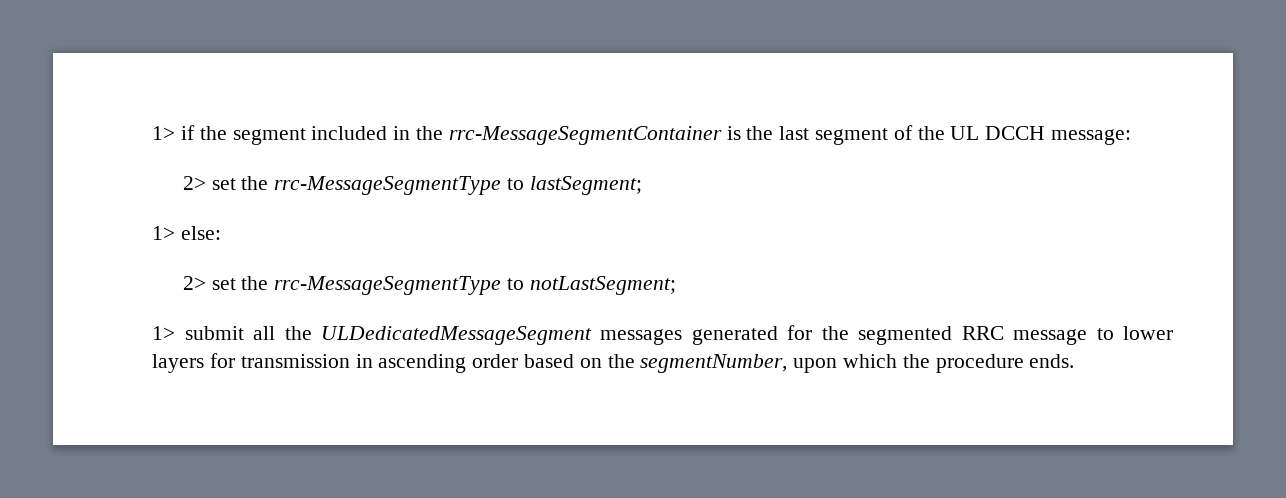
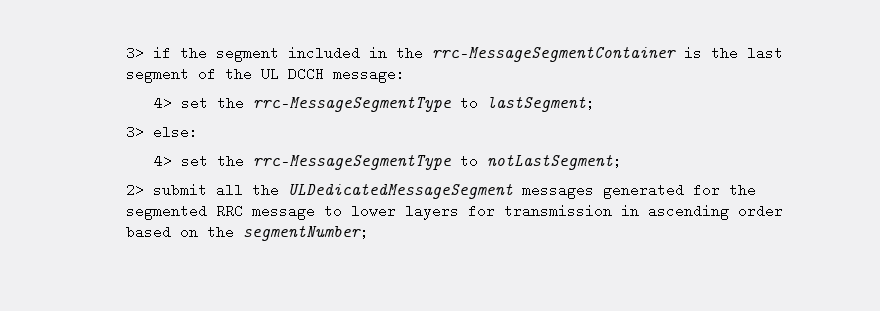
- 1> if the segment included in the rrc-MessageSegmentContainer is the last segment of the UL DCCH message:
+ 3> if the segment included in the rrc-MessageSegmentContainer is the last segment of the UL DCCH message:
- 2> set the rrc-MessageSegmentType to lastSegment;
+ 4> set the rrc-MessageSegmentType to lastSegment;
- 1> else:
+ 3> else:
- 2> set the rrc-MessageSegmentType to notLastSegment;
+ 4> set the rrc-MessageSegmentType to notLastSegment;
- 1> submit all the ULDedicatedMessageSegment messages generated for the segmented RRC message to lower layers for transmission in ascending order based on the segmentNumber, upon which the procedure ends.
+ 2> submit all the ULDedicatedMessageSegment messages generated for the segmented RRC message to lower layers for transmission in ascending order based on the segmentNumber;

